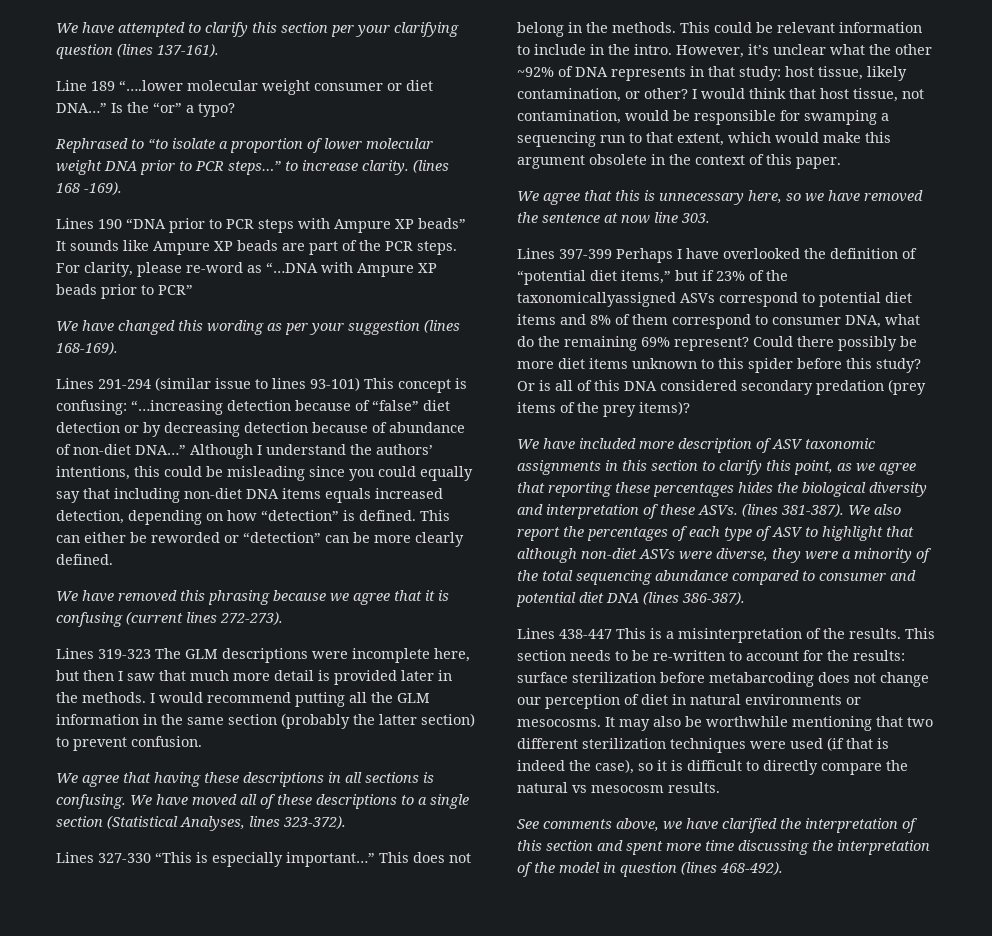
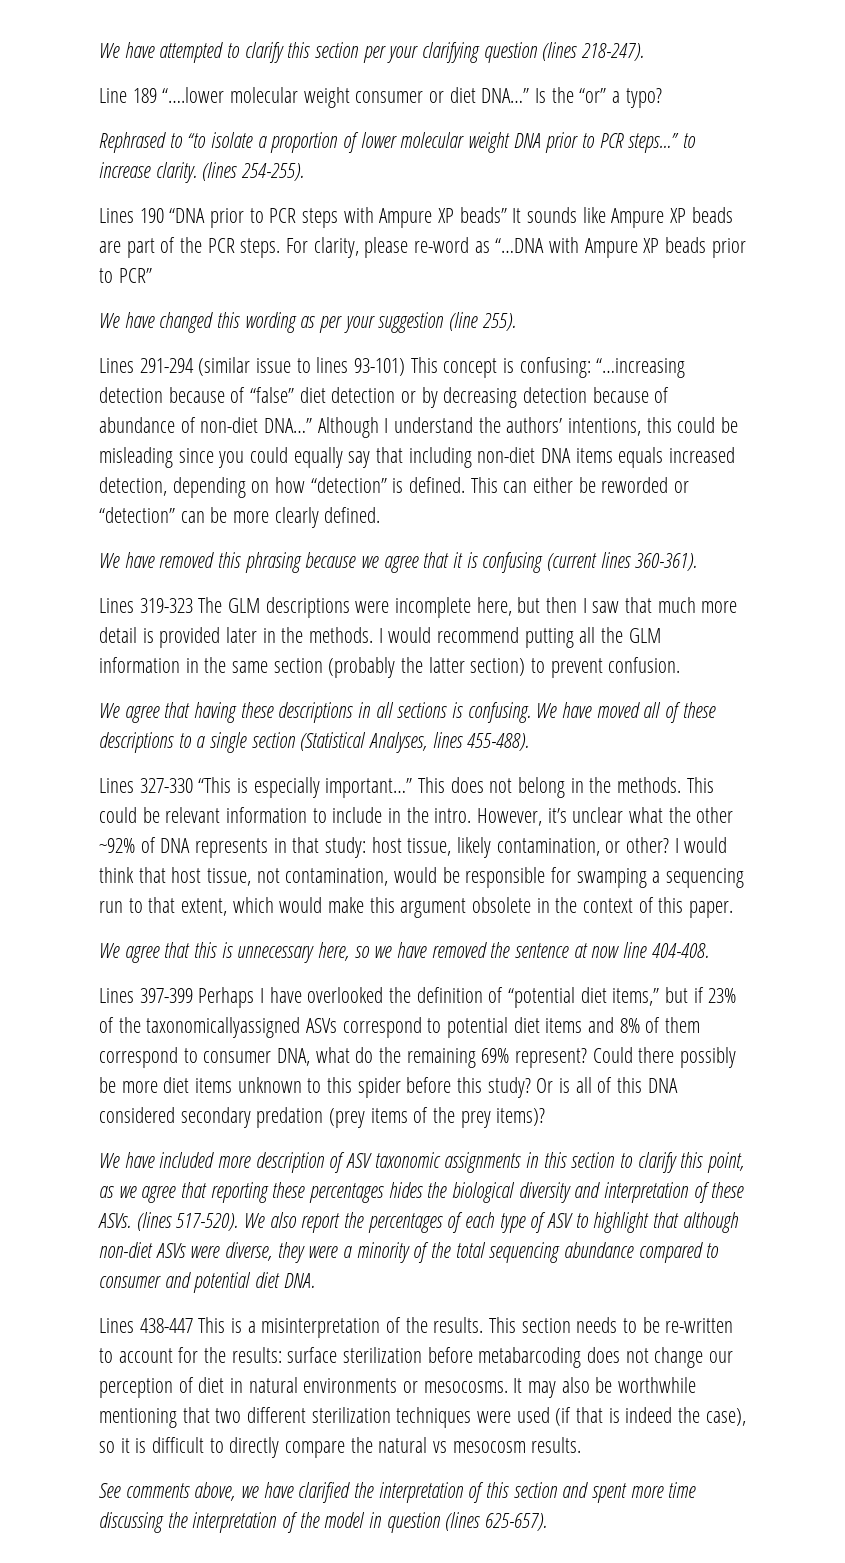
- We have attempted to clarify this section per your clarifying question (lines 137-161).
+ We have attempted to clarify this section per your clarifying question (lines 218-247).
- (lines 168 -169).
+ (lines 254-255).
- We have changed this wording as per your suggestion (lines 168-169).
+ We have changed this wording as per your suggestion (line 255).
- We have removed this phrasing because we agree that it is confusing (current lines 272-273).
+ We have removed this phrasing because we agree that it is confusing (current lines 360-361).
- We have moved all of these descriptions to a single section (Statistical Analyses, lines 323-372).
+ We have moved all of these descriptions to a single section (Statistical Analyses, lines 455-488).
- We agree that this is unnecessary here, so we have removed the sentence at now line 303.
+ We agree that this is unnecessary here, so we have removed the sentence at now line 404-408.
- (lines 381-387).
+ (lines 517-520).
- We also report the percentages of each type of ASV to highlight that although non-diet ASVs were diverse, they were a minority of the total sequencing abundance compared to consumer and potential diet DNA (lines 386-387).
+ We also report the percentages of each type of ASV to highlight that although non-diet ASVs were diverse, they were a minority of the total sequencing abundance compared to consumer and potential diet DNA.
- See comments above, we have clarified the interpretation of this section and spent more time discussing the interpretation of the model in question (lines 468-492).
+ See comments above, we have clarified the interpretation of this section and spent more time discussing the interpretation of the model in question (lines 625-657).

